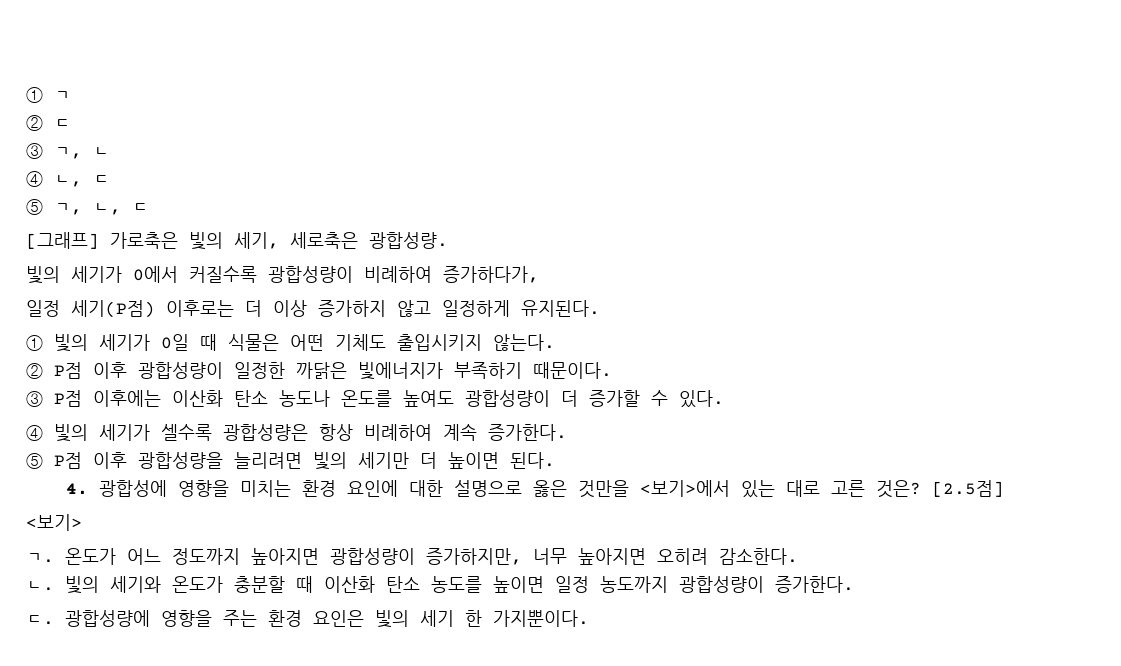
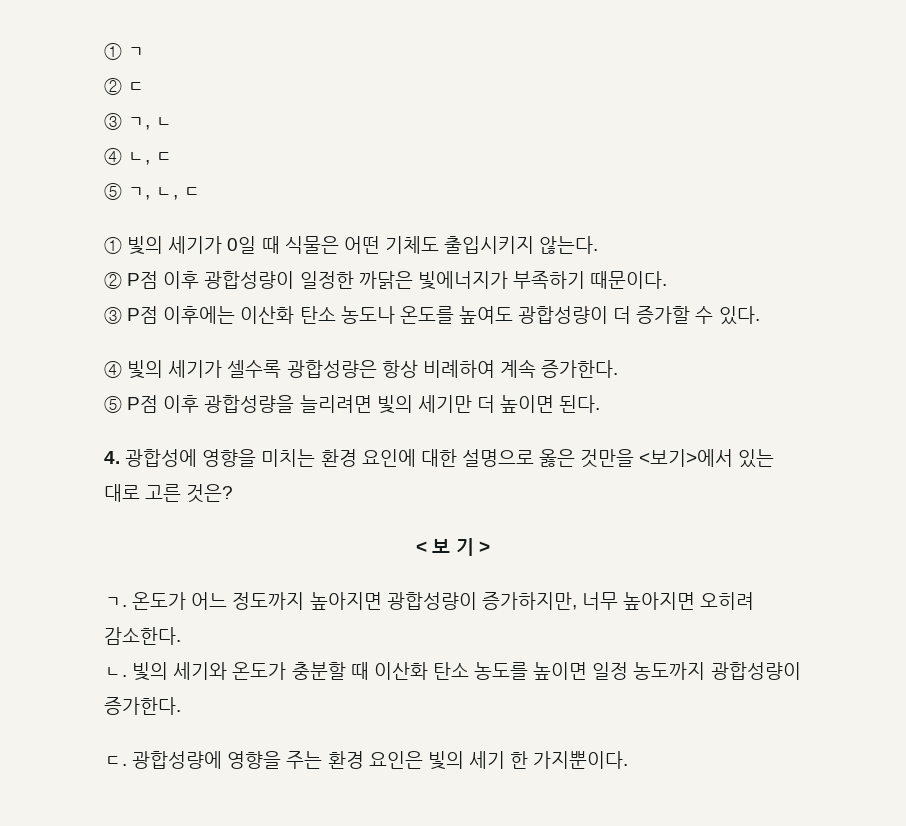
- [그래프] 가로축은 빛의 세기, 세로축은 광합성량.
- 빛의 세기가 0에서 커질수록 광합성량이 비례하여 증가하다가,
- 일정 세기(P점) 이후로는 더 이상 증가하지 않고 일정하게 유지된다.
- 4. 광합성에 영향을 미치는 환경 요인에 대한 설명으로 옳은 것만을 <보기>에서 있는 대로 고른 것은? [2.5점]
- <보기>
+ 4. 광합성에 영향을 미치는 환경 요인에 대한 설명으로 옳은 것만을 <보기>에서 있는 대로 고른 것은?
+ < 보 기 >

